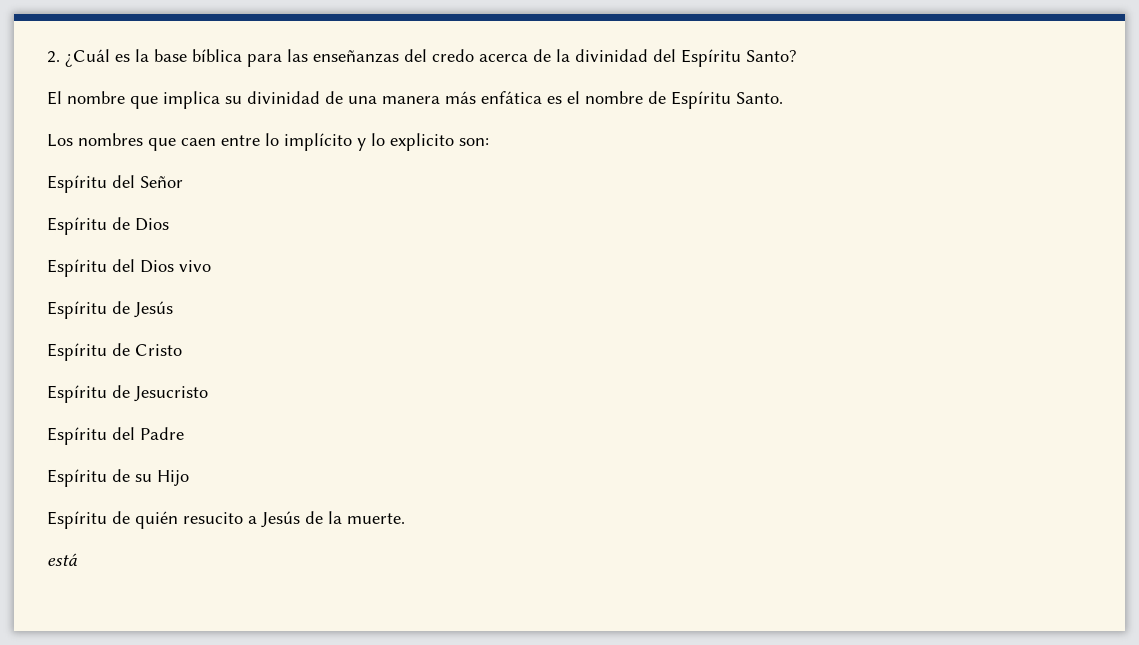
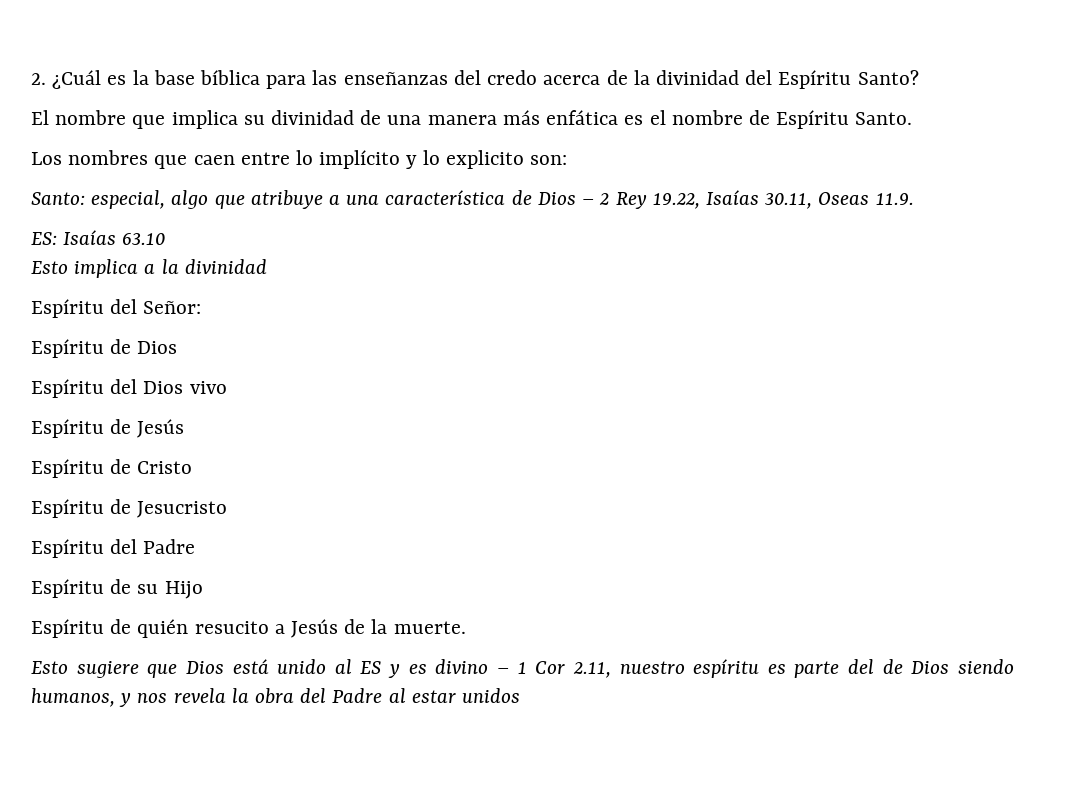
- Espíritu del Señor
+ Santo: especial, algo que atribuye a una característica de Dios – 2 Rey 19.22, Isaías 30.11, Oseas 11.9.
+ ES: Isaías 63.10
+ Esto implica a la divinidad
+ Espíritu del Señor:
- está
+ Esto sugiere que Dios está unido al ES y es divino – 1 Cor 2.11, nuestro espíritu es parte del de Dios siendo humanos, y nos revela la obra del Padre al estar unidos

